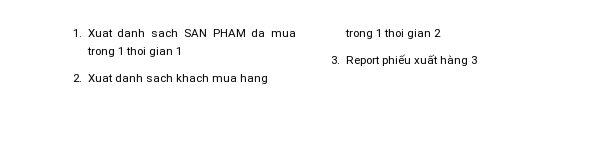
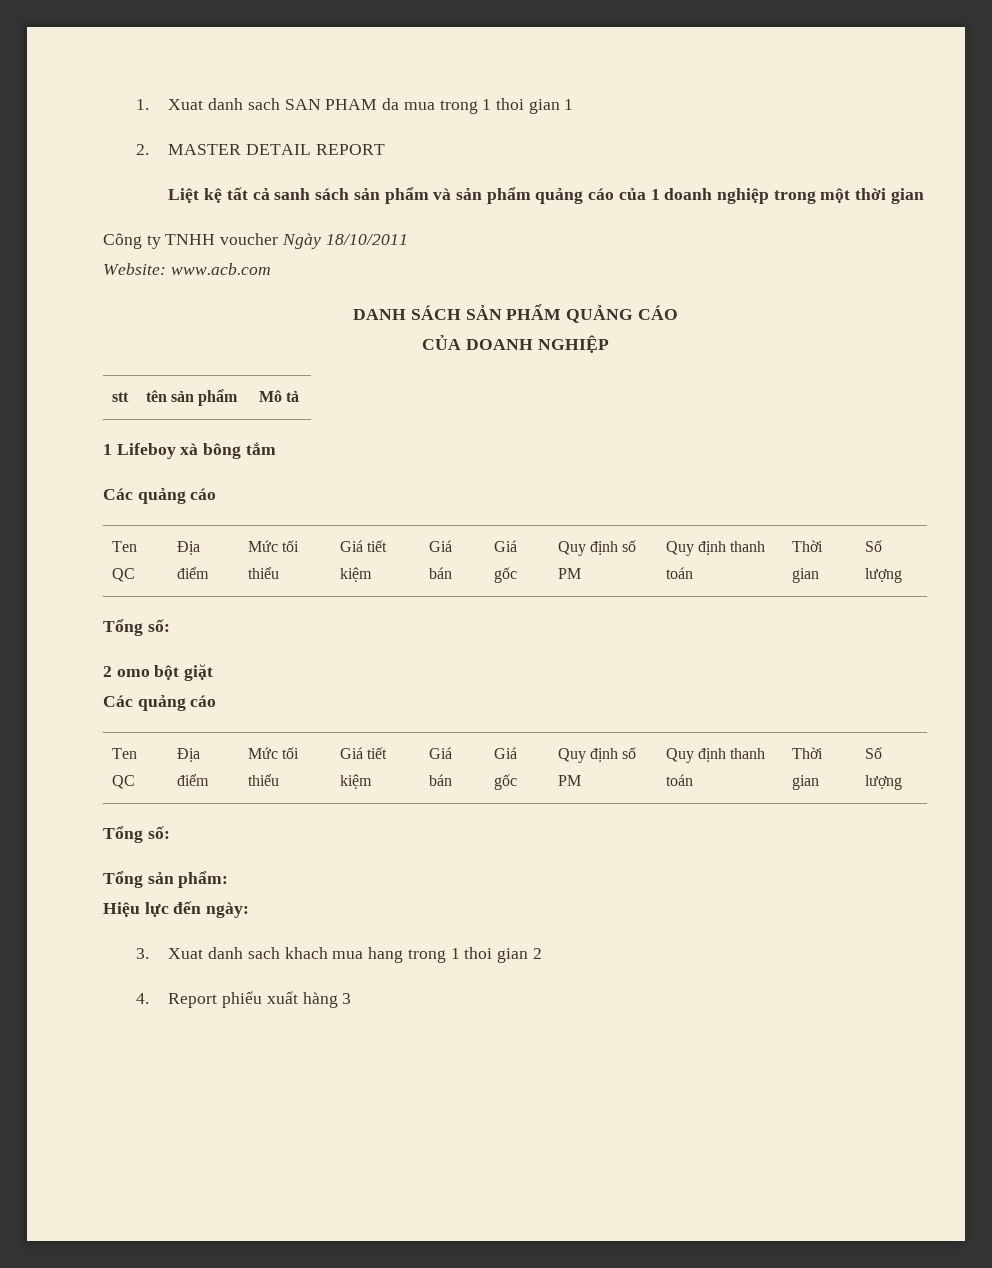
- 2. Xuat danh sach khach mua hang trong 1 thoi gian 2
+ 2. MASTER DETAIL REPORT
+ Liệt kệ tất cả sanh sách sản phẩm và sản phẩm quảng cáo của 1 doanh nghiệp trong một thời gian
+ Công ty TNHH voucher Ngày 18/10/2011
+ Website: www.acb.com
+ DANH SÁCH SẢN PHẨM QUẢNG CÁO
+ CỦA DOANH NGHIỆP
+ stt | tên sản phẩm | Mô tả
+ 1 Lifeboy xà bông tắm
+ Các quảng cáo
+ Ten QC | Địa điểm | Mức tối thiểu | Giá tiết kiệm | Giá bán | Giá gốc | Quy định số PM | Quy định thanh toán | Thời gian | Số lượng
+ Tổng số:
+ 2 omo bột giặt
+ Các quảng cáo
+ Ten QC | Địa điểm | Mức tối thiểu | Giá tiết kiệm | Giá bán | Giá gốc | Quy định số PM | Quy định thanh toán | Thời gian | Số lượng
+ Tổng số:
+ Tổng sản phẩm:
+ Hiệu lực đến ngày:
+ 3. Xuat danh sach khach mua hang trong 1 thoi gian 2
- 3. Report phiếu xuất hàng 3
+ 4. Report phiếu xuất hàng 3

